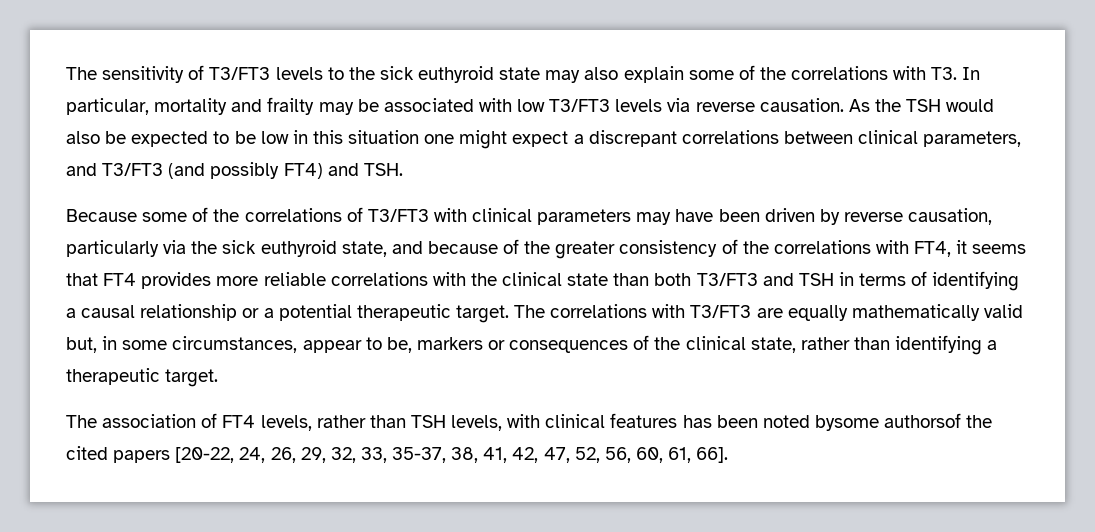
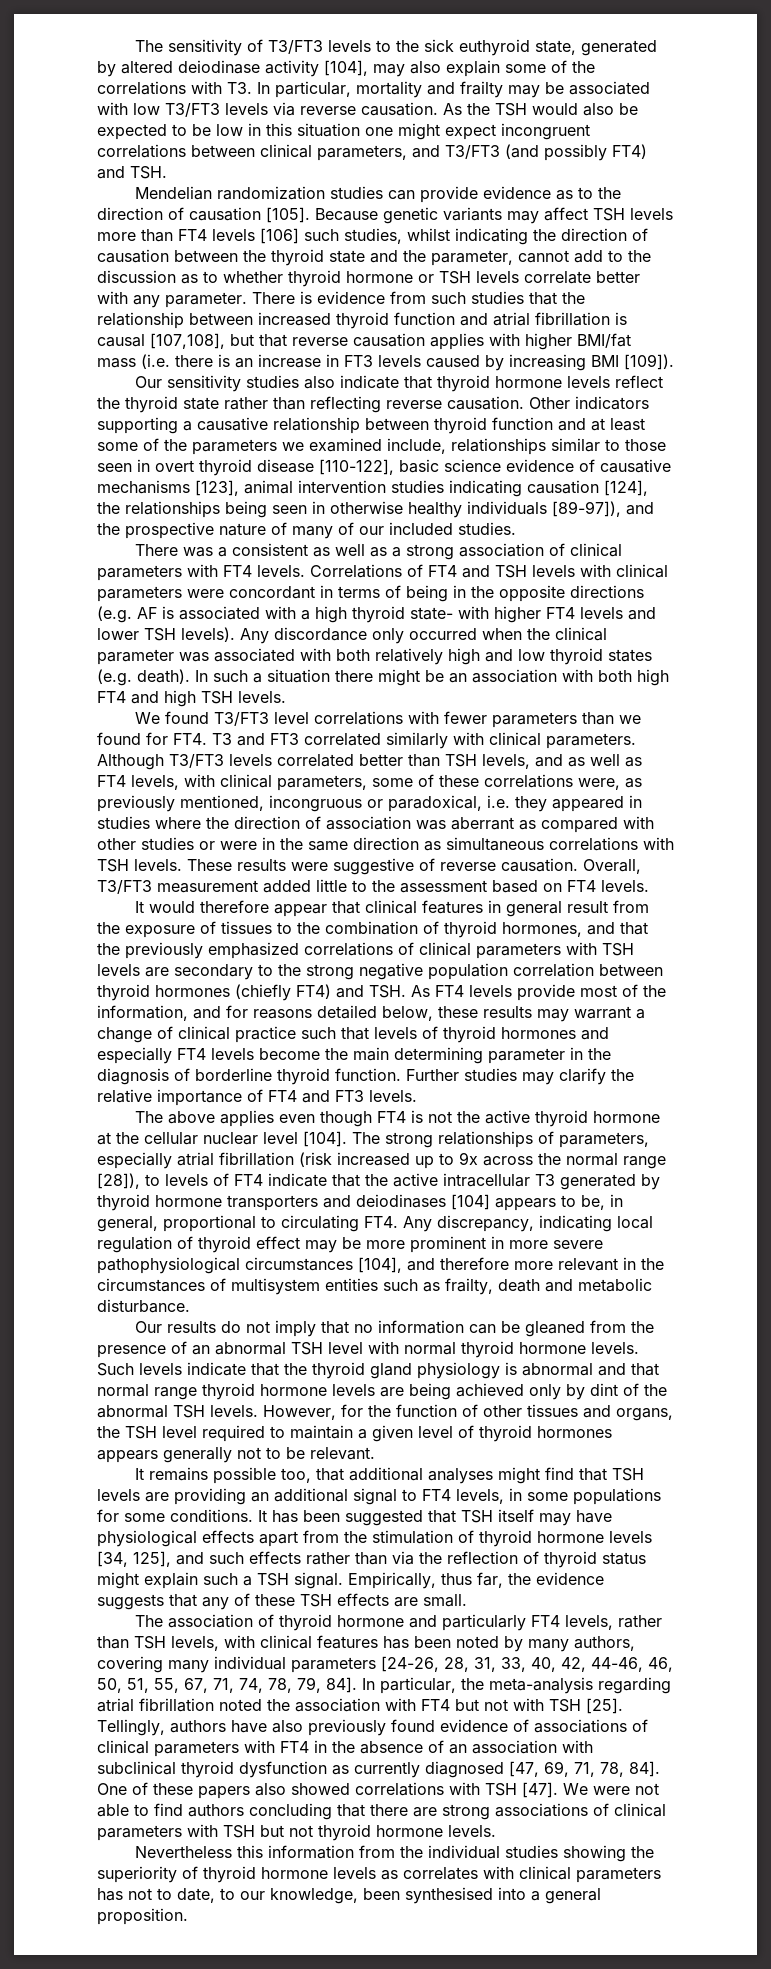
- The sensitivity of T3/FT3 levels to the sick euthyroid state may also explain some of the correlations with T3. In particular, mortality and frailty may be associated with low T3/FT3 levels via reverse causation.
+ The sensitivity of T3/FT3 levels to the sick euthyroid state, generated by altered deiodinase activity [104], may also explain some of the correlations with T3. In particular, mortality and frailty may be associated with low T3/FT3 levels via reverse causation.
- As the TSH would also be expected to be low in this situation one might expect a discrepant correlations between clinical parameters, and T3/FT3 (and possibly FT4) and TSH.
+ As the TSH would also be expected to be low in this situation one might expect incongruent correlations between clinical parameters, and T3/FT3 (and possibly FT4) and TSH.
- Because some of the correlations of T3/FT3 with clinical parameters may have been driven by reverse causation, particularly via the sick euthyroid state, and because of the greater consistency of the correlations with FT4, it seems that FT4 provides more reliable correlations with the clinical state than both T3/FT3 and TSH in terms of identifying a causal relationship or a potential therapeutic target. The correlations with T3/FT3 are equally mathematically valid but, in some circumstances, appear to be, markers or consequences of the clinical state, rather than identifying a therapeutic target.
+ Mendelian randomization studies can provide evidence as to the direction of causation [105]. Because genetic variants may affect TSH levels more than FT4 levels [106] such studies, whilst indicating the direction of causation between the thyroid state and the parameter, cannot add to the discussion as to whether thyroid hormone or TSH levels correlate better with any parameter. There is evidence from such studies that the relationship between increased thyroid function and atrial fibrillation is causal [107,108], but that reverse causation applies with higher BMI/fat mass (i.e. there is an increase in FT3 levels caused by increasing BMI [109]).
+ Our sensitivity studies also indicate that thyroid hormone levels reflect the thyroid state rather than reflecting reverse causation. Other indicators supporting a causative relationship between thyroid function and at least some of the parameters we examined include, relationships similar to those seen in overt thyroid disease [110-122], basic science evidence of causative mechanisms [123], animal intervention studies indicating causation [124], the relationships being seen in otherwise healthy individuals [89-97]), and the prospective nature of many of our included studies.
+ There was a consistent as well as a strong association of clinical parameters with FT4 levels. Correlations of FT4 and TSH levels with clinical parameters were concordant in terms of being in the opposite directions (e.g. AF is associated with a high thyroid state- with higher FT4 levels and lower TSH levels). Any discordance only occurred when the clinical parameter was associated with both relatively high and low thyroid states (e.g. death). In such a situation there might be an association with both high FT4 and high TSH levels.
+ We found T3/FT3 level correlations with fewer parameters than we found for FT4. T3 and FT3 correlated similarly with clinical parameters. Although T3/FT3 levels correlated better than TSH levels, and as well as FT4 levels, with clinical parameters, some of these correlations were, as previously mentioned, incongruous or paradoxical, i.e. they appeared in studies where the direction of association was aberrant as compared with other studies or were in the same direction as simultaneous correlations with TSH levels. These results were suggestive of reverse causation. Overall, T3/FT3 measurement added little to the assessment based on FT4 levels.
+ It would therefore appear that clinical features in general result from the exposure of tissues to the combination of thyroid hormones, and that the previously emphasized correlations of clinical parameters with TSH levels are secondary to the strong negative population correlation between thyroid hormones (chiefly FT4) and TSH. As FT4 levels provide most of the information, and for reasons detailed below, these results may warrant a change of clinical practice such that levels of thyroid hormones and especially FT4 levels become the main determining parameter in the diagnosis of borderline thyroid function. Further studies may clarify the relative importance of FT4 and FT3 levels.
+ The above applies even though FT4 is not the active thyroid hormone at the cellular nuclear level [104]. The strong relationships of parameters, especially atrial fibrillation (risk increased up to 9x across the normal range [28]), to levels of FT4 indicate that the active intracellular T3 generated by thyroid hormone transporters and deiodinases [104] appears to be, in general, proportional to circulating FT4. Any discrepancy, indicating local regulation of thyroid effect may be more prominent in more severe pathophysiological circumstances [104], and therefore more relevant in the circumstances of multisystem entities such as frailty, death and metabolic disturbance.
+ Our results do not imply that no information can be gleaned from the presence of an abnormal TSH level with normal thyroid hormone levels. Such levels indicate that the thyroid gland physiology is abnormal and that normal range thyroid hormone levels are being achieved only by dint of the abnormal TSH levels. However, for the function of other tissues and organs, the TSH level required to maintain a given level of thyroid hormones appears generally not to be relevant.
+ It remains possible too, that additional analyses might find that TSH levels are providing an additional signal to FT4 levels, in some populations for some conditions. It has been suggested that TSH itself may have physiological effects apart from the stimulation of thyroid hormone levels [34, 125], and such effects rather than via the reflection of thyroid status might explain such a TSH signal. Empirically, thus far, the evidence suggests that any of these TSH effects are small.
- The association of FT4 levels, rather than TSH levels, with clinical features has been noted bysome authorsof the cited papers [20-22, 24, 26, 29, 32, 33, 35-37, 38, 41, 42, 47, 52, 56, 60, 61, 66].
+ The association of thyroid hormone and particularly FT4 levels, rather than TSH levels, with clinical features has been noted by many authors, covering many individual parameters [24-26, 28, 31, 33, 40, 42, 44-46, 46, 50, 51, 55, 67, 71, 74, 78, 79, 84]. In particular, the meta-analysis regarding atrial fibrillation noted the association with FT4 but not with TSH [25]. Tellingly, authors have also previously found evidence of associations of clinical parameters with FT4 in the absence of an association with subclinical thyroid dysfunction as currently diagnosed [47, 69, 71, 78, 84]. One of these papers also showed correlations with TSH [47]. We were not able to find authors concluding that there are strong associations of clinical parameters with TSH but not thyroid hormone levels.
+ Nevertheless this information from the individual studies showing the superiority of thyroid hormone levels as correlates with clinical parameters has not to date, to our knowledge, been synthesised into a general proposition.

